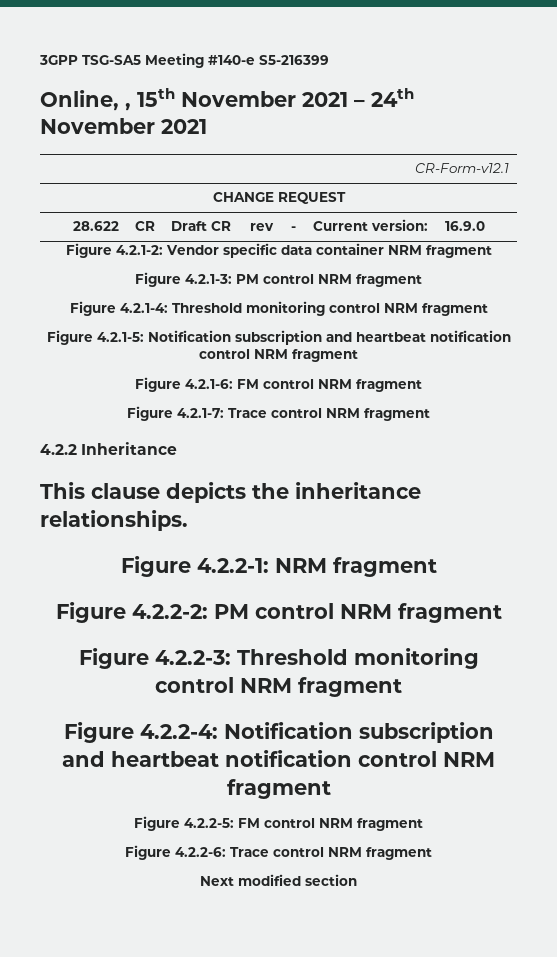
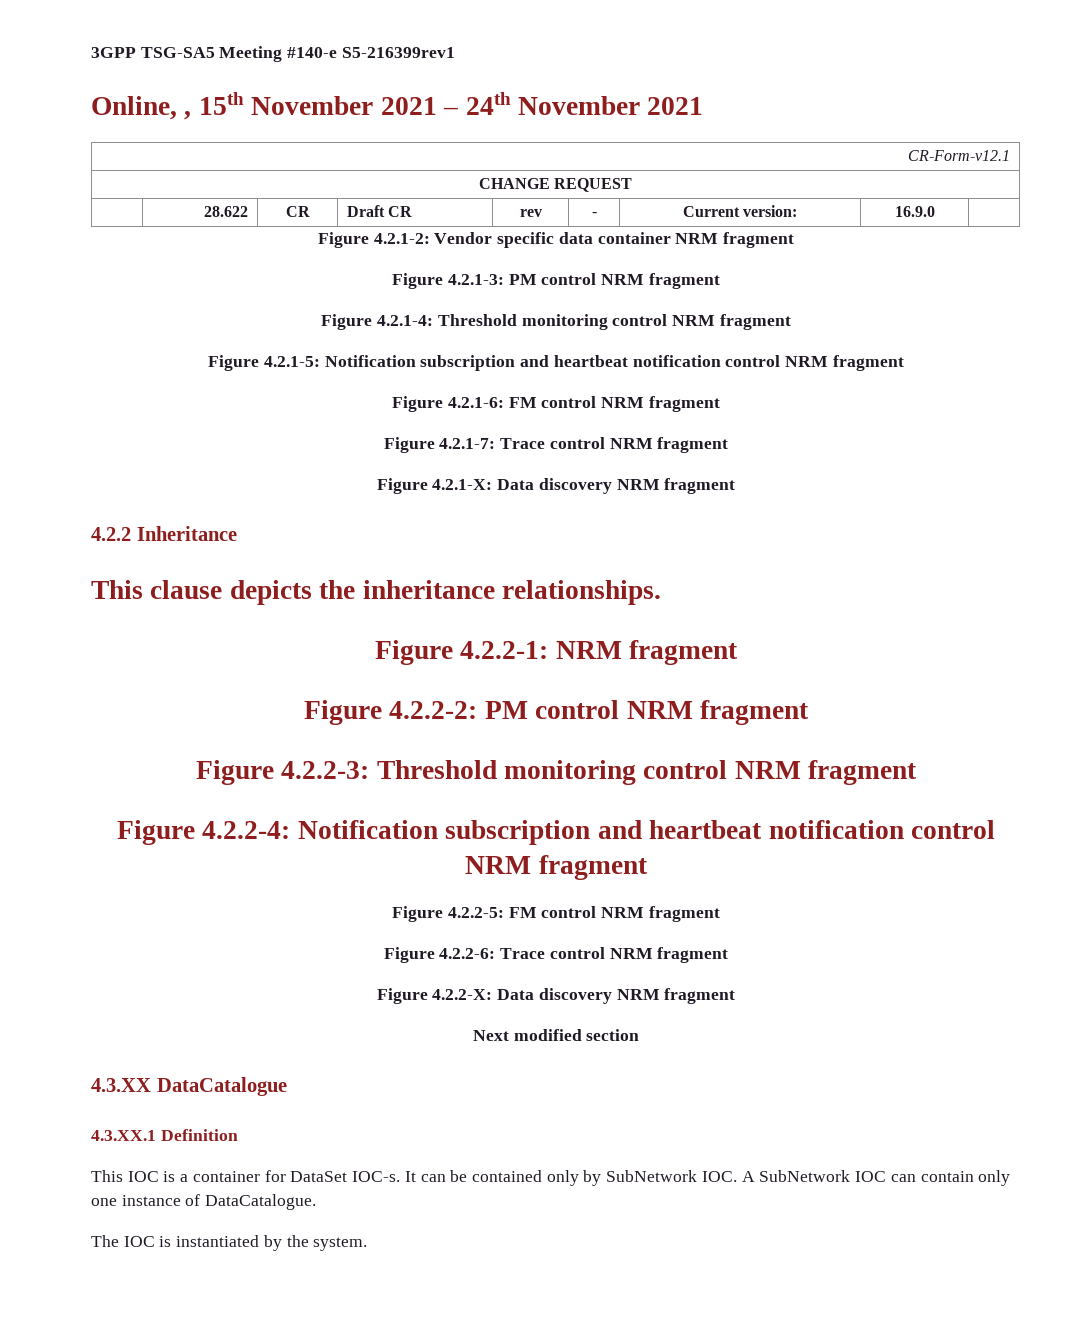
- 3GPP TSG-SA5 Meeting #140-e S5-216399
+ 3GPP TSG-SA5 Meeting #140-e S5-216399rev1
+ Figure 4.2.1-X: Data discovery NRM fragment
+ Figure 4.2.2-X: Data discovery NRM fragment
  Next modified section
+ 4.3.XX DataCatalogue
+ 4.3.XX.1 Definition
+ This IOC is a container for DataSet IOC-s. It can be contained only by SubNetwork IOC. A SubNetwork IOC can contain only one instance of DataCatalogue.
+ The IOC is instantiated by the system.

